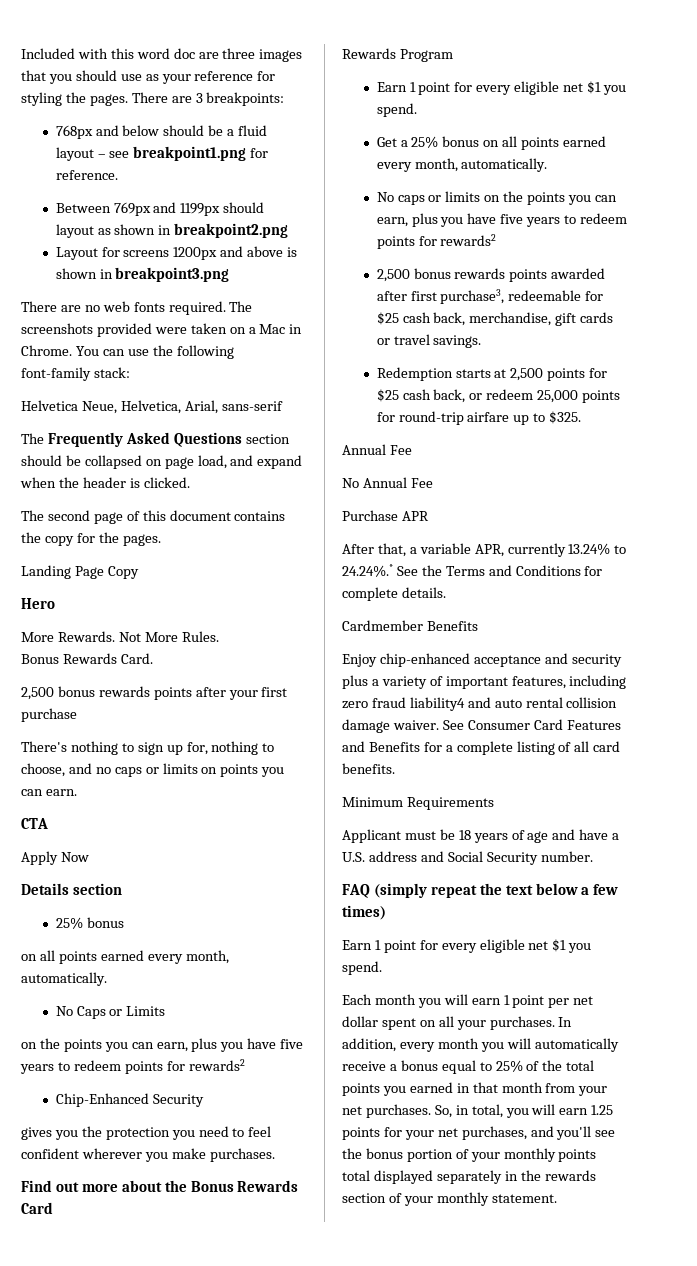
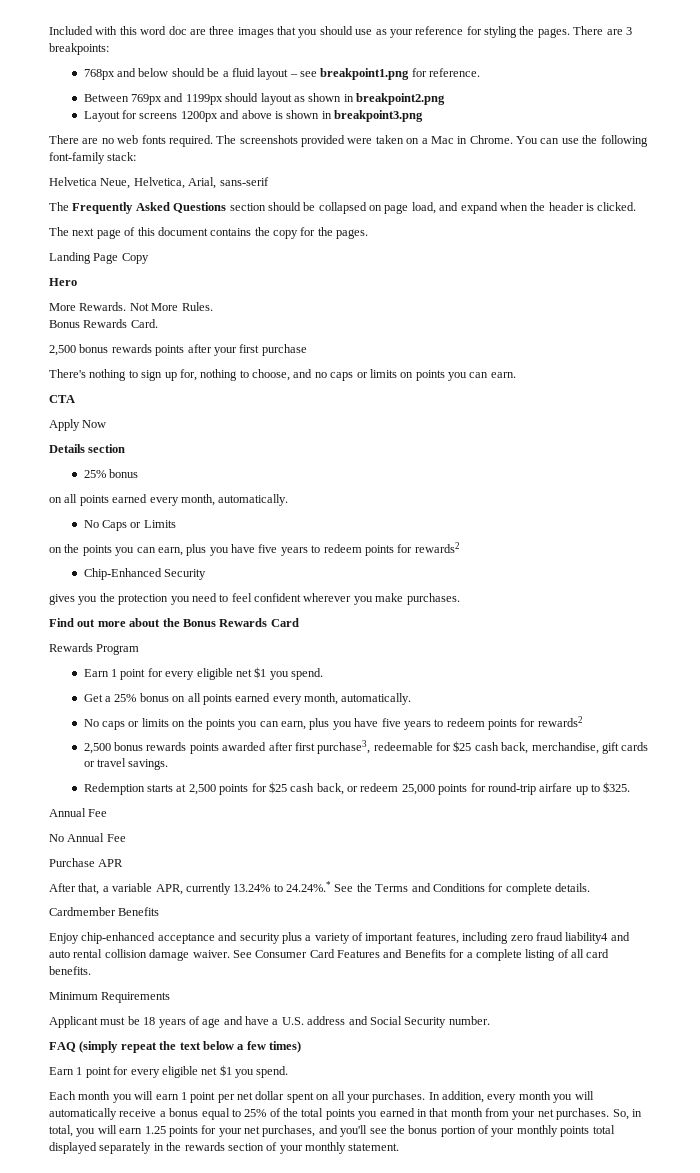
- The second page of this document contains the copy for the pages.
+ The next page of this document contains the copy for the pages.

